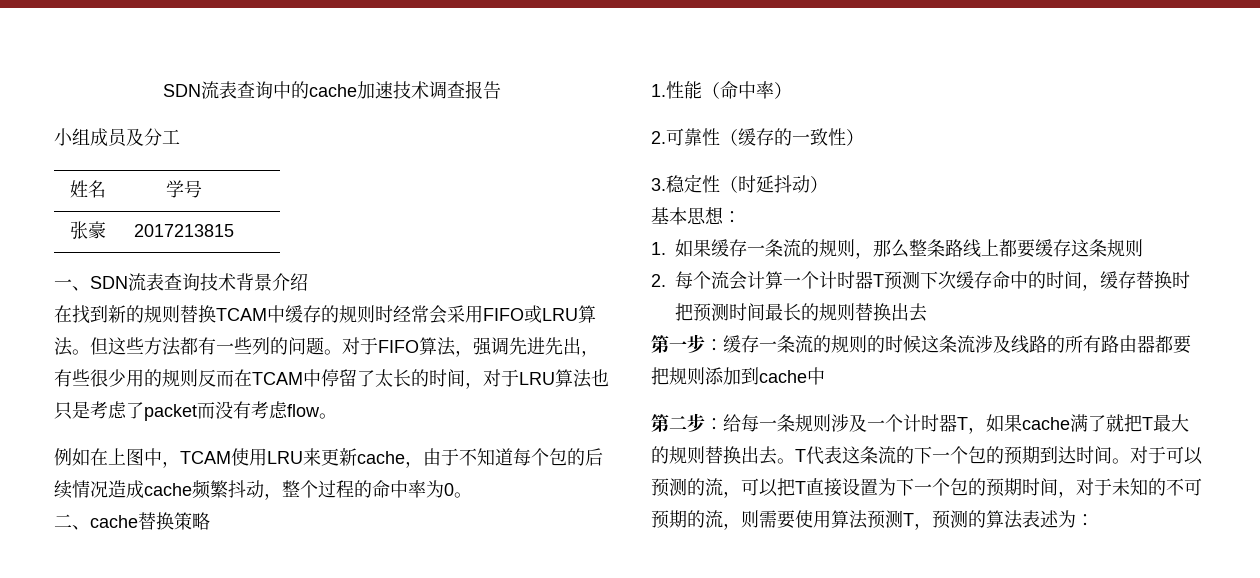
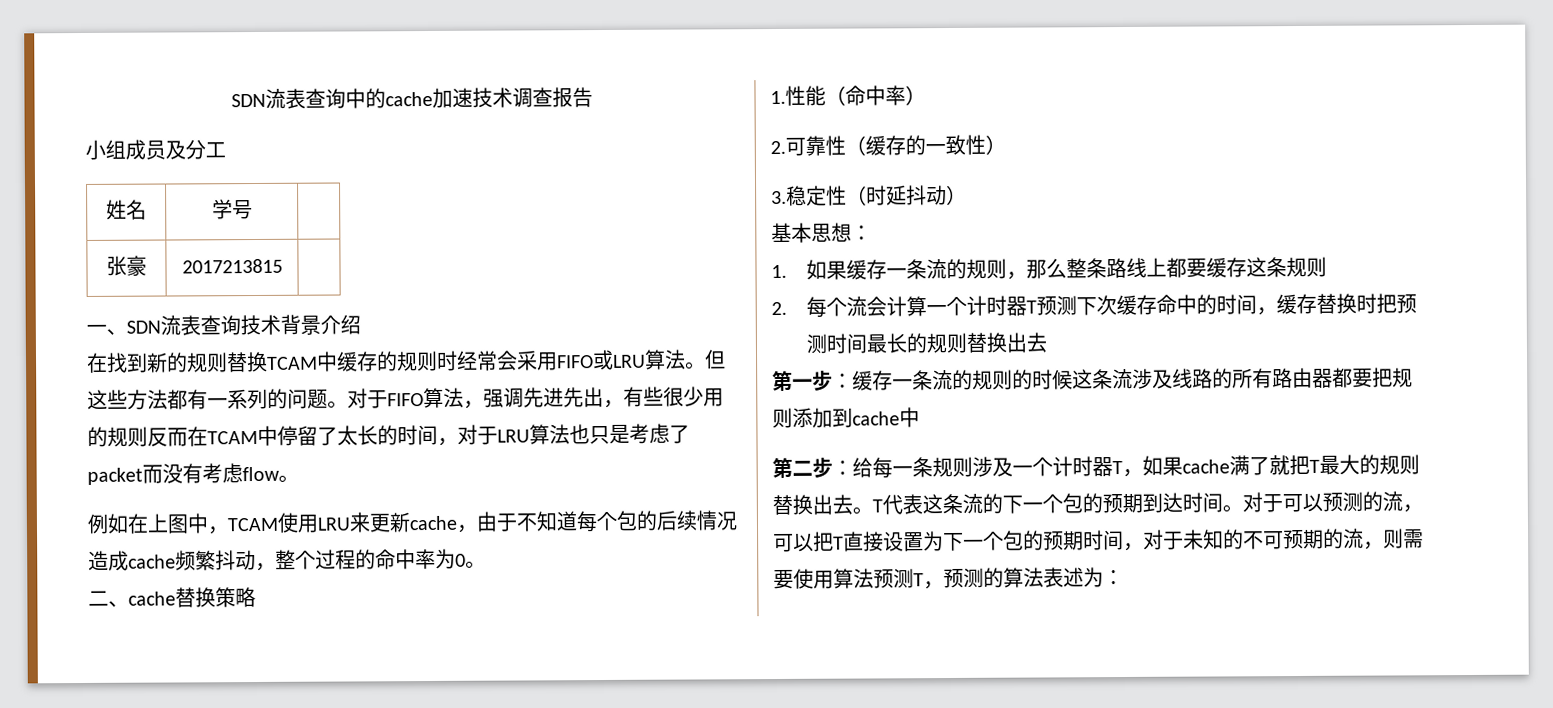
- 但这些方法都有一些列的问题。
+ 但这些方法都有一系列的问题。

